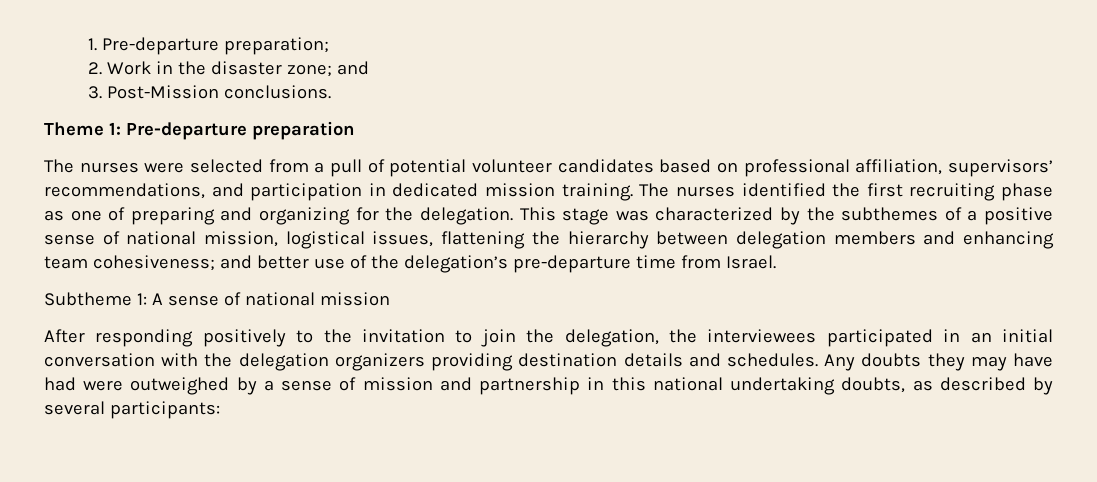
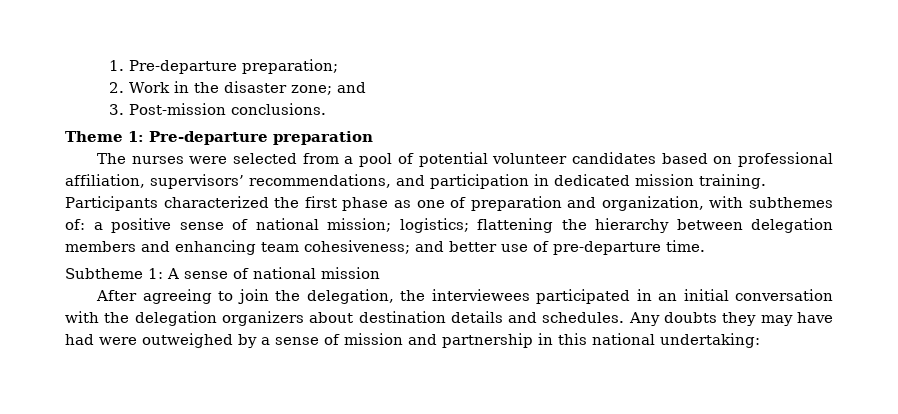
- 3. Post-Mission conclusions.
+ 3. Post-mission conclusions.
- The nurses were selected from a pull of potential volunteer candidates based on professional affiliation, supervisors’ recommendations, and participation in dedicated mission training.
+ The nurses were selected from a pool of potential volunteer candidates based on professional affiliation, supervisors’ recommendations, and participation in dedicated mission training.
- The nurses identified the first recruiting phase as one of preparing and organizing for the delegation. This stage was characterized by the subthemes of a positive sense of national mission, logistical issues, flattening the hierarchy between delegation members and enhancing team cohesiveness; and better use of the delegation’s pre-departure time from Israel.
+ Participants characterized the first phase as one of preparation and organization, with subthemes of: a positive sense of national mission; logistics; flattening the hierarchy between delegation members and enhancing team cohesiveness; and better use of pre-departure time.
- After responding positively to the invitation to join the delegation, the interviewees participated in an initial conversation with the delegation organizers providing destination details and schedules.
+ After agreeing to join the delegation, the interviewees participated in an initial conversation with the delegation organizers about destination details and schedules.
- Any doubts they may have had were outweighed by a sense of mission and partnership in this national undertaking doubts, as described by several participants:
+ Any doubts they may have had were outweighed by a sense of mission and partnership in this national undertaking:

